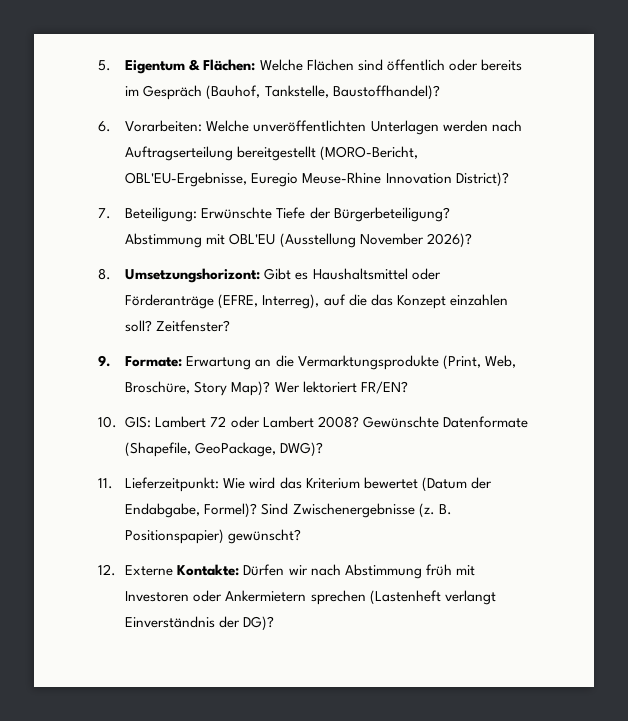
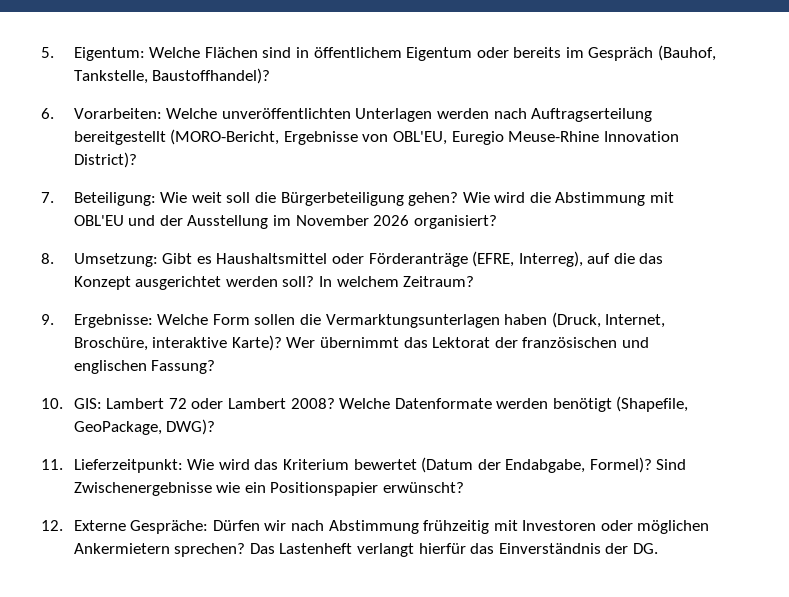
- 5. Eigentum & Flächen: Welche Flächen sind öffentlich oder bereits im Gespräch (Bauhof, Tankstelle, Baustoffhandel)?
+ 5. Eigentum: Welche Flächen sind in öffentlichem Eigentum oder bereits im Gespräch (Bauhof, Tankstelle, Baustoffhandel)?
- 6. Vorarbeiten: Welche unveröffentlichten Unterlagen werden nach Auftragserteilung bereitgestellt (MORO-Bericht, OBL'EU-Ergebnisse, Euregio Meuse-Rhine Innovation District)?
+ 6. Vorarbeiten: Welche unveröffentlichten Unterlagen werden nach Auftragserteilung bereitgestellt (MORO-Bericht, Ergebnisse von OBL'EU, Euregio Meuse-Rhine Innovation District)?
- 7. Beteiligung: Erwünschte Tiefe der Bürgerbeteiligung? Abstimmung mit OBL'EU (Ausstellung November 2026)?
+ 7. Beteiligung: Wie weit soll die Bürgerbeteiligung gehen? Wie wird die Abstimmung mit OBL'EU und der Ausstellung im November 2026 organisiert?
- 8. Umsetzungshorizont: Gibt es Haushaltsmittel oder Förderanträge (EFRE, Interreg), auf die das Konzept einzahlen soll? Zeitfenster?
- 9. Formate: Erwartung an die Vermarktungsprodukte (Print, Web, Broschüre, Story Map)? Wer lektoriert FR/EN?
+ 8. Umsetzung: Gibt es Haushaltsmittel oder Förderanträge (EFRE, Interreg), auf die das Konzept ausgerichtet werden soll? In welchem Zeitraum?
+ 9. Ergebnisse: Welche Form sollen die Vermarktungsunterlagen haben (Druck, Internet, Broschüre, interaktive Karte)? Wer übernimmt das Lektorat der französischen und englischen Fassung?
- Gewünschte Datenformate (Shapefile, GeoPackage, DWG)?
+ Welche Datenformate werden benötigt (Shapefile, GeoPackage, DWG)?
- Sind Zwischenergebnisse (z. B. Positionspapier) gewünscht?
+ Sind Zwischenergebnisse wie ein Positionspapier erwünscht?
- 12. Externe Kontakte: Dürfen wir nach Abstimmung früh mit Investoren oder Ankermietern sprechen (Lastenheft verlangt Einverständnis der DG)?
+ 12. Externe Gespräche: Dürfen wir nach Abstimmung frühzeitig mit Investoren oder möglichen Ankermietern sprechen? Das Lastenheft verlangt hierfür das Einverständnis der DG.

